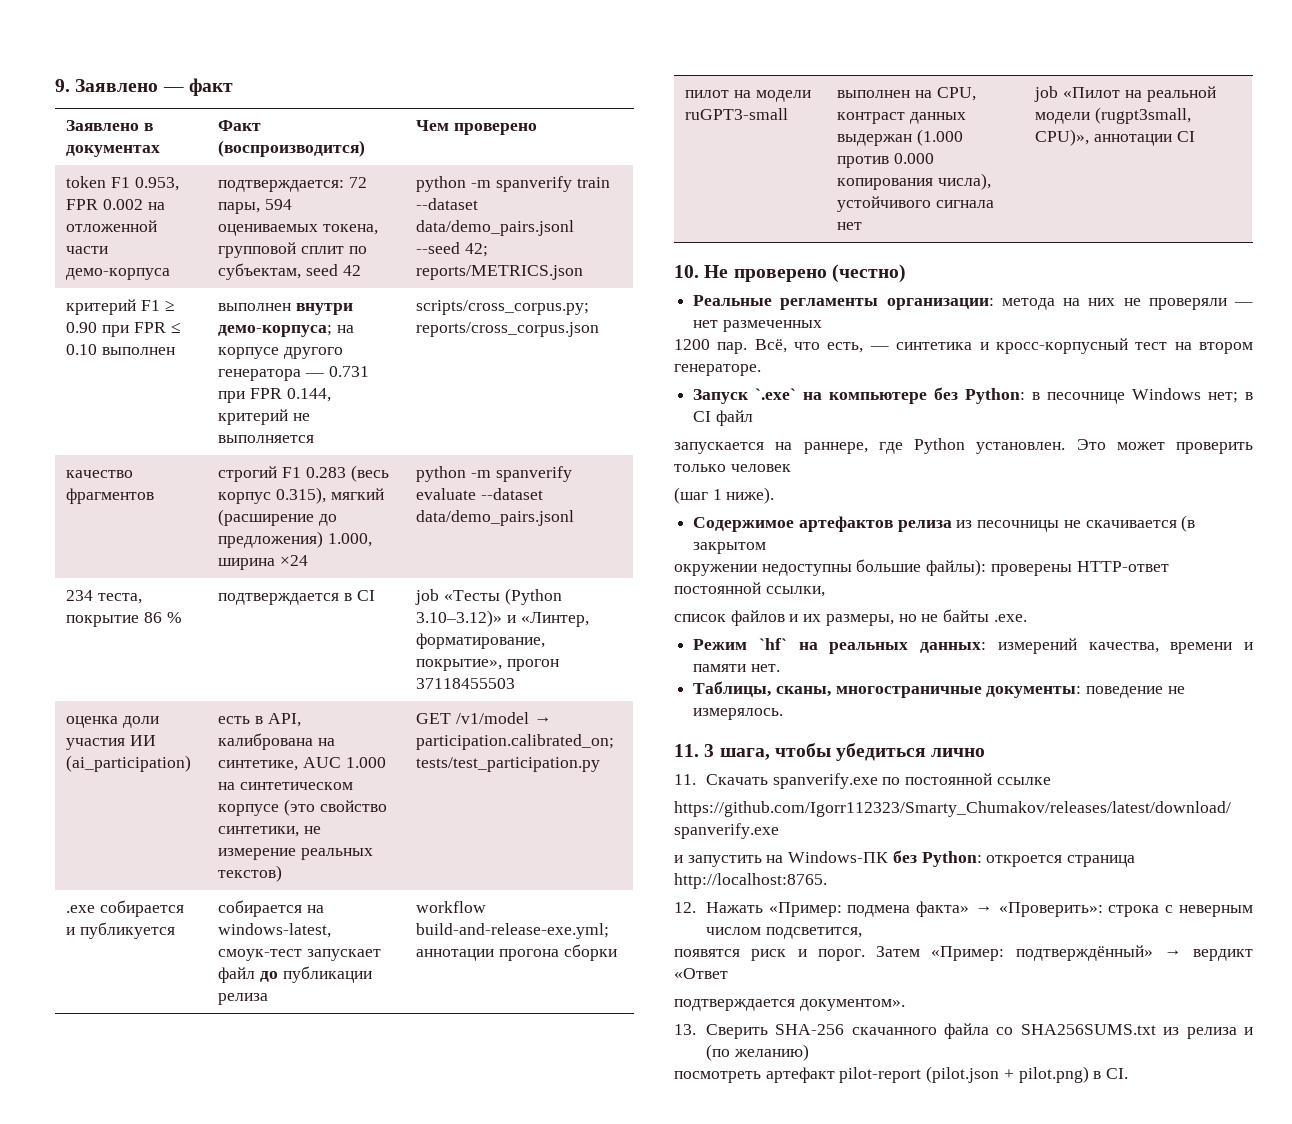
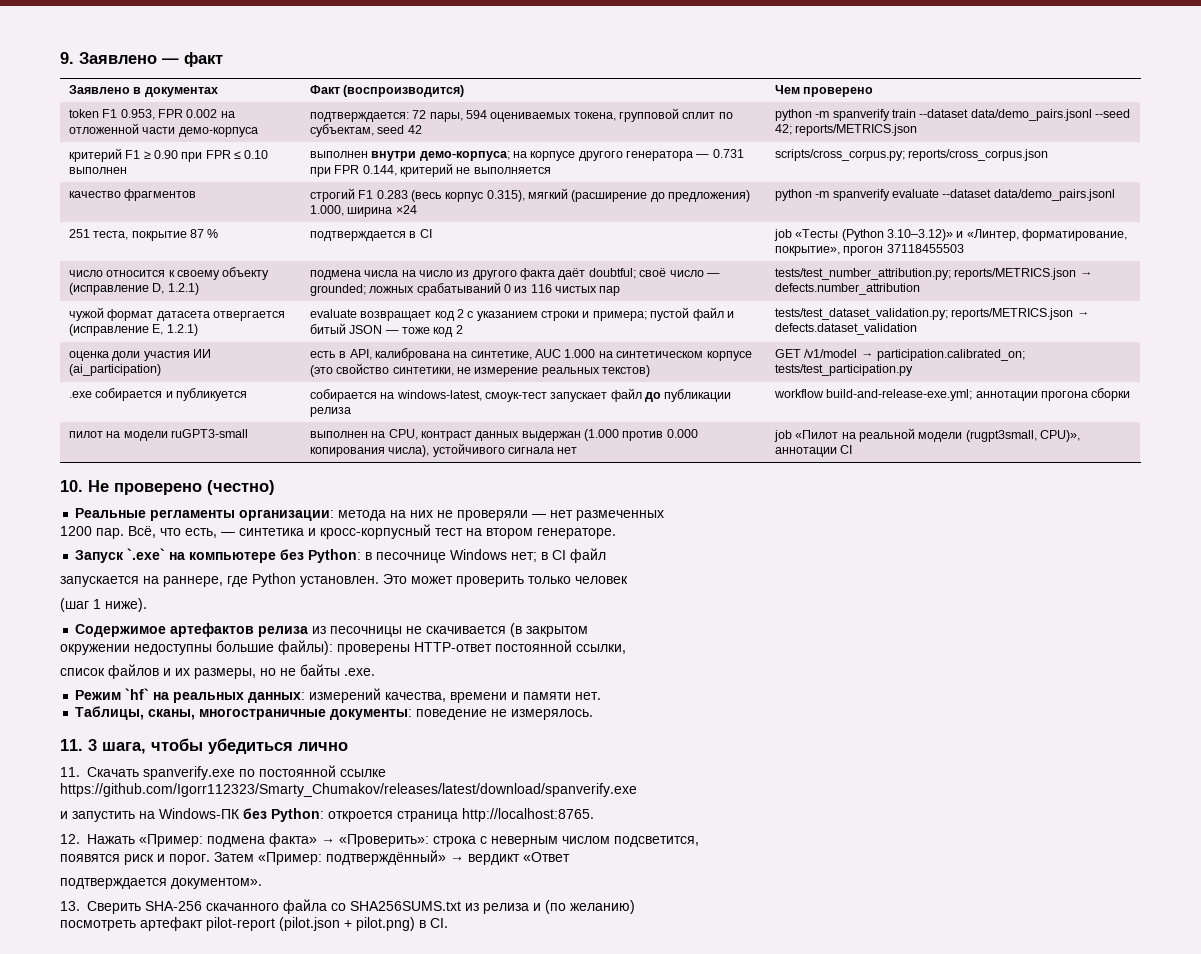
- 234 теста, покрытие 86 % | подтверждается в CI | job «Тесты (Python 3.10–3.12)» и «Линтер, форматирование, покрытие», прогон 37118455503
+ 251 теста, покрытие 87 % | подтверждается в CI | job «Тесты (Python 3.10–3.12)» и «Линтер, форматирование, покрытие», прогон 37118455503
+ число относится к своему объекту (исправление D, 1.2.1) | подмена числа на число из другого факта даёт doubtful; своё число — grounded; ложных срабатываний 0 из 116 чистых пар | tests/test_number_attribution.py; reports/METRICS.json → defects.number_attribution
+ чужой формат датасета отвергается (исправление E, 1.2.1) | evaluate возвращает код 2 с указанием строки и примера; пустой файл и битый JSON — тоже код 2 | tests/test_dataset_validation.py; reports/METRICS.json → defects.dataset_validation

